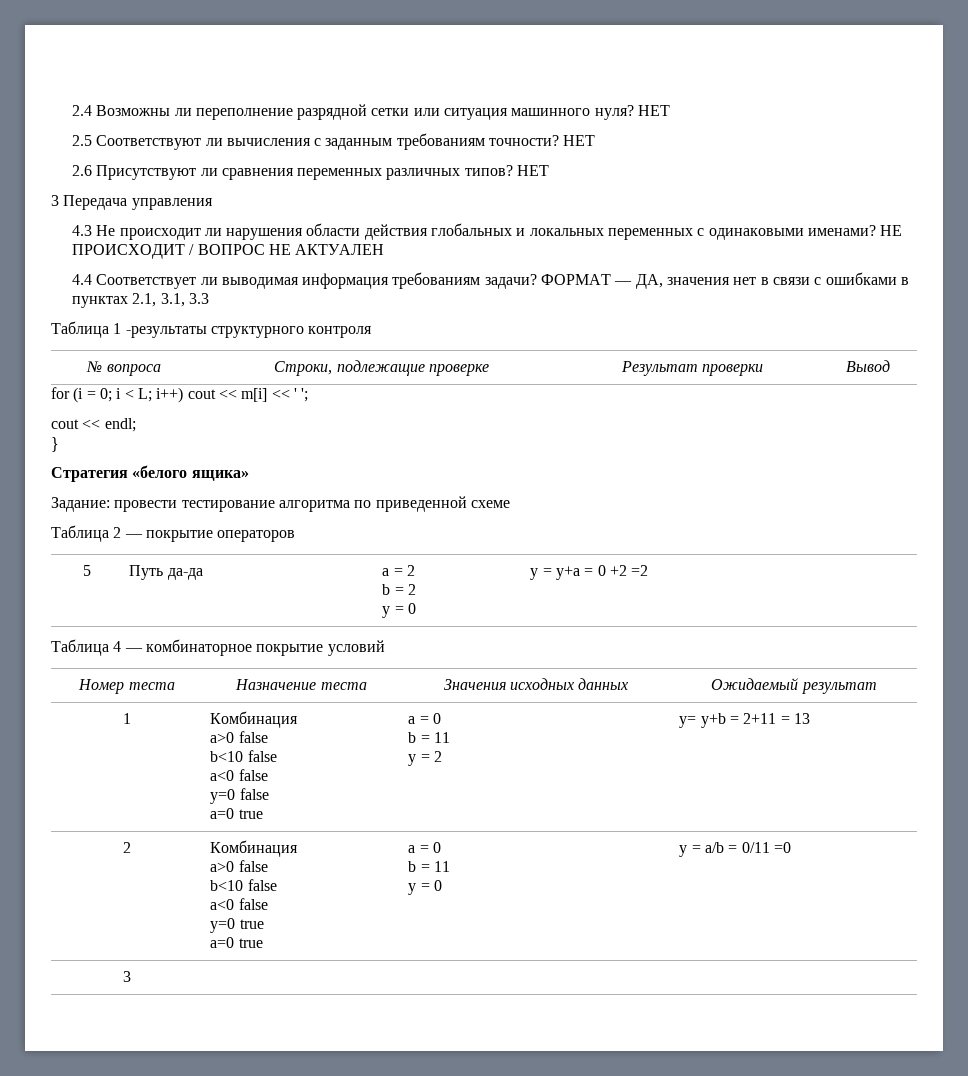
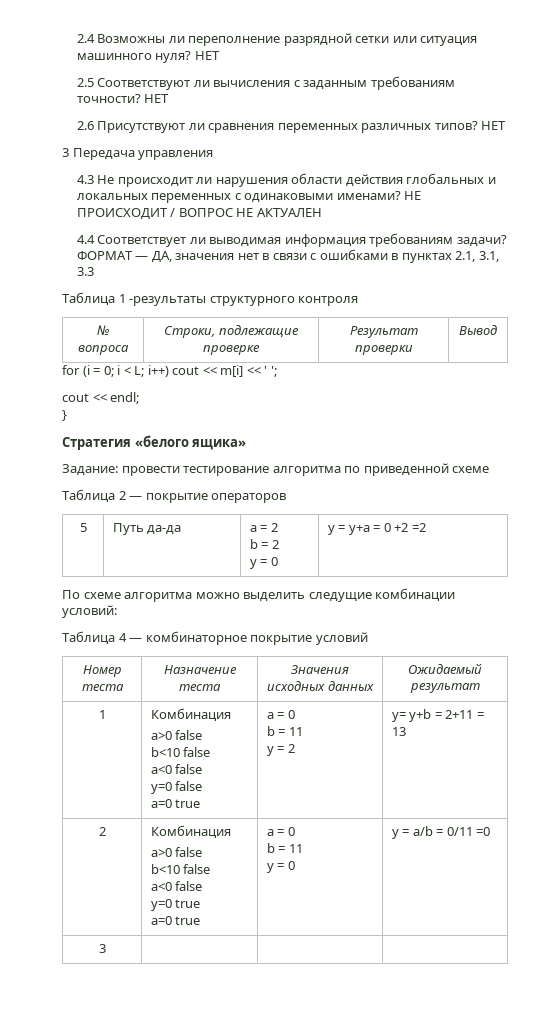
+ По схеме алгоритма можно выделить следущие комбинации условий:

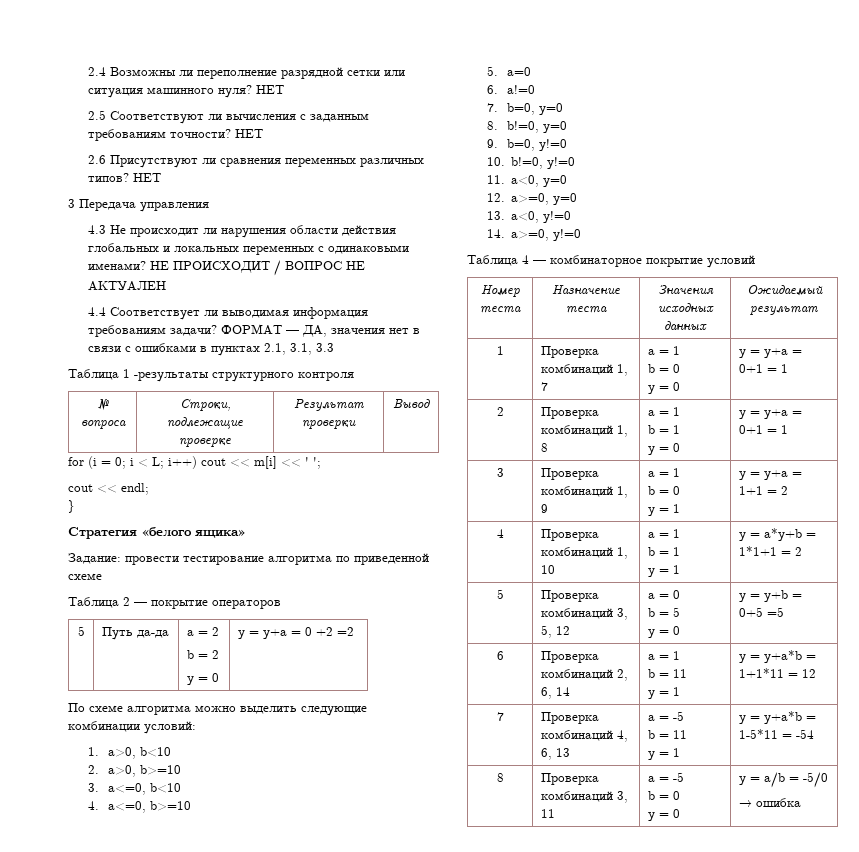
- По схеме алгоритма можно выделить следущие комбинации условий:
+ По схеме алгоритма можно выделить следующие комбинации условий:
+ 1. a>0, b<10
+ 2. a>0, b>=10
+ 3. a<=0, b<10
+ 4. a<=0, b>=10
+ 5. a=0
+ 6. a!=0
+ 7. b=0, y=0
+ 8. b!=0, y=0
+ 9. b=0, y!=0
+ 10. b!=0, y!=0
+ 11. a<0, y=0
+ 12. a>=0, y=0
+ 13. a<0, y!=0
+ 14. a>=0, y!=0
- 1 | Комбинация
- a>0 false
- b<10 false
- a<0 false
- y=0 false
- a=0 true | a = 0
+ 1 | Проверка комбинаций 1, 7 | a = 1
+ b = 0
+ y = 0 | y = y+a = 0+1 = 1
+ 2 | Проверка комбинаций 1, 8 | a = 1
+ b = 1
+ y = 0 | y = y+a = 0+1 = 1
+ 3 | Проверка комбинаций 1, 9 | a = 1
+ b = 0
+ y = 1 | y = y+a = 1+1 = 2
+ 4 | Проверка комбинаций 1, 10 | a = 1
+ b = 1
+ y = 1 | y = a*y+b = 1*1+1 = 2
+ 5 | Проверка комбинаций 3, 5, 12 | a = 0
+ b = 5
+ y = 0 | y = y+b = 0+5 =5
+ 6 | Проверка комбинаций 2, 6, 14 | a = 1
  b = 11
- y = 2 | y= y+b = 2+11 = 13
- 2 | Комбинация
- a>0 false
- b<10 false
- a<0 false
- y=0 true
- a=0 true | a = 0
+ y = 1 | y = y+a*b = 1+1*11 = 12
+ 7 | Проверка комбинаций 4, 6, 13 | a = -5
  b = 11
- y = 0 | y = a/b = 0/11 =0
- 3 | | |
+ y = 1 | y = y+a*b = 1-5*11 = -54
+ 8 | Проверка комбинаций 3, 11 | a = -5
+ b = 0
+ y = 0 | y = a/b = -5/0
+ → ошибка

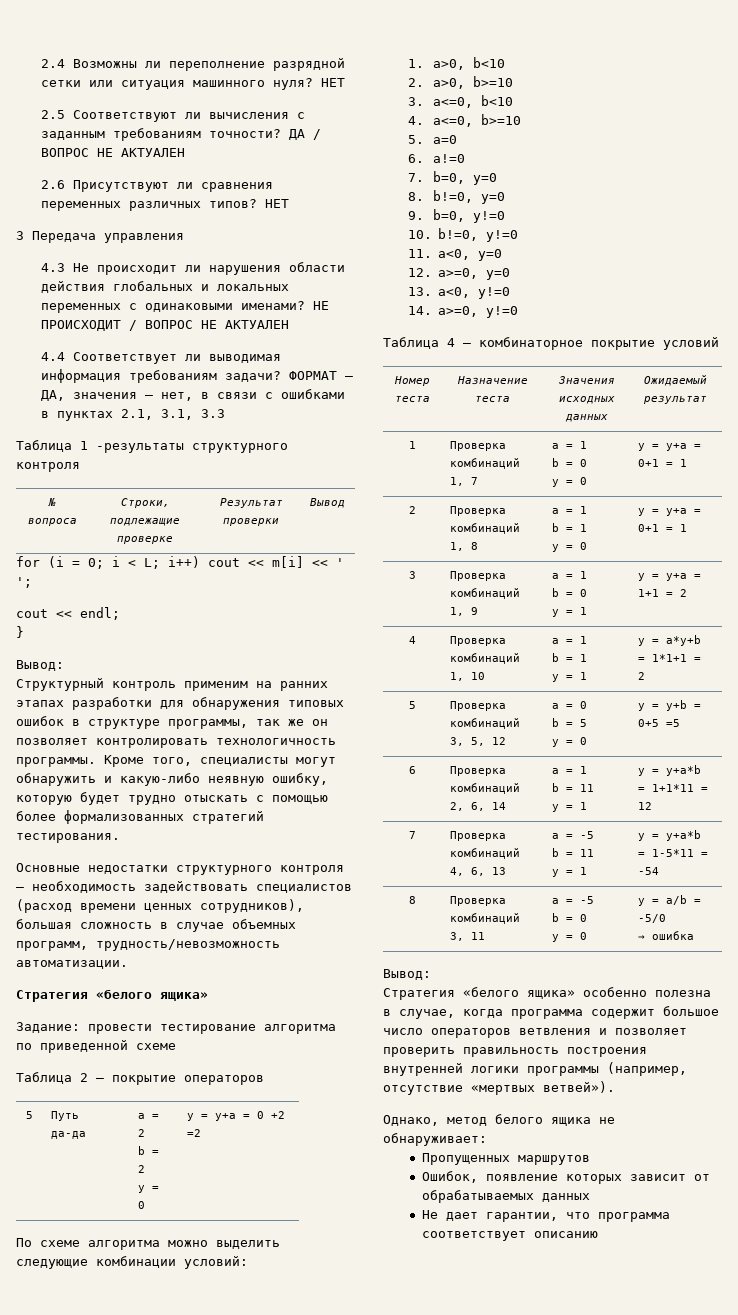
- 2.5 Соответствуют ли вычисления с заданным требованиям точности? НЕТ
+ 2.5 Соответствуют ли вычисления с заданным требованиям точности? ДА / ВОПРОС НЕ АКТУАЛЕН
- ФОРМАТ — ДА, значения нет в связи с ошибками в пунктах 2.1, 3.1, 3.3
+ ФОРМАТ — ДА, значения — нет, в связи с ошибками в пунктах 2.1, 3.1, 3.3
  }
+ Вывод:
+ Структурный контроль применим на ранних этапах разработки для обнаружения типовых ошибок в структуре программы, так же он позволяет контролировать технологичность программы. Кроме того, специалисты могут обнаружить и какую-либо неявную ошибку, которую будет трудно отыскать с помощью более формализованных стратегий тестирования.
+ Основные недостатки структурного контроля — необходимость задействовать специалистов (расход времени ценных сотрудников), большая сложность в случае объемных программ, трудность/невозможность автоматизации.
  8 | Проверка комбинаций 3, 11 | a = -5
  b = 0
  y = 0 | y = a/b = -5/0
  → ошибка
+ Вывод:
+ Стратегия «белого ящика» особенно полезна в случае, когда программа содержит большое число операторов ветвления и позволяет проверить правильность построения внутренней логики программы (например, отсутствие «мертвых ветвей»).
+ Однако, метод белого ящика не обнаруживает:
+ Пропущенных маршрутов
+ Ошибок, появление которых зависит от обрабатываемых данных
+ Не дает гарантии, что программа соответствует описанию

